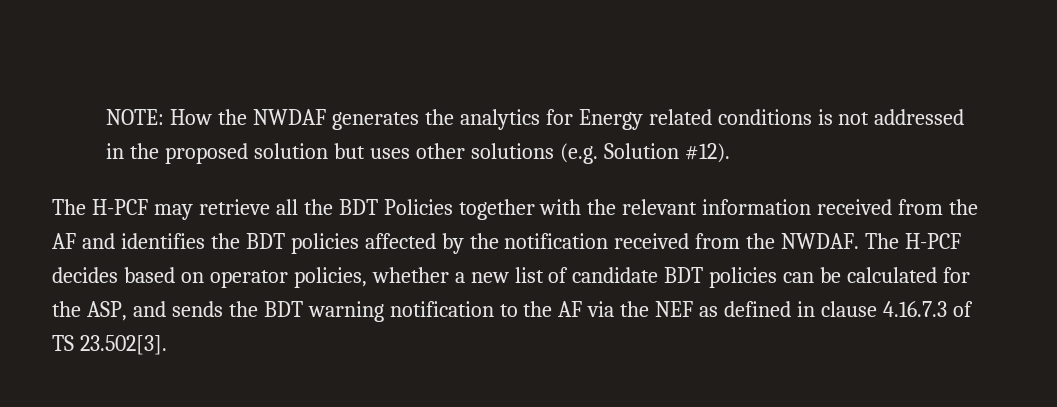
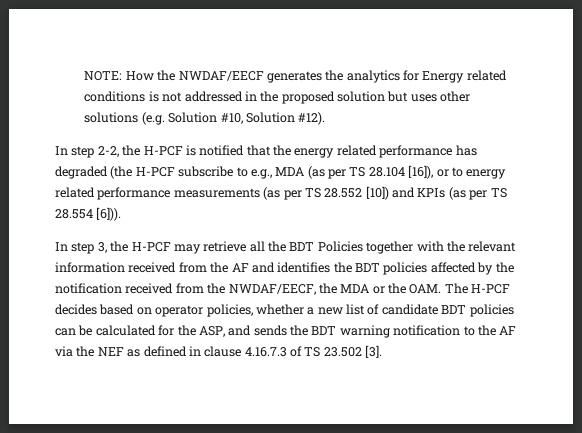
- NOTE: How the NWDAF generates the analytics for Energy related conditions is not addressed in the proposed solution but uses other solutions (e.g. Solution #12).
+ NOTE: How the NWDAF/EECF generates the analytics for Energy related conditions is not addressed in the proposed solution but uses other solutions (e.g. Solution #10, Solution #12).
- The H-PCF may retrieve all the BDT Policies together with the relevant information received from the AF and identifies the BDT policies affected by the notification received from the NWDAF. The H-PCF decides based on operator policies, whether a new list of candidate BDT policies can be calculated for the ASP, and sends the BDT warning notification to the AF via the NEF as defined in clause 4.16.7.3 of TS 23.502[3].
+ In step 2-2, the H-PCF is notified that the energy related performance has degraded (the H-PCF subscribe to e.g., MDA (as per TS 28.104 [16]), or to energy related performance measurements (as per TS 28.552 [10]) and KPIs (as per TS 28.554 [6])).
+ In step 3, the H-PCF may retrieve all the BDT Policies together with the relevant information received from the AF and identifies the BDT policies affected by the notification received from the NWDAF/EECF, the MDA or the OAM. The H-PCF decides based on operator policies, whether a new list of candidate BDT policies can be calculated for the ASP, and sends the BDT warning notification to the AF via the NEF as defined in clause 4.16.7.3 of TS 23.502 [3].

